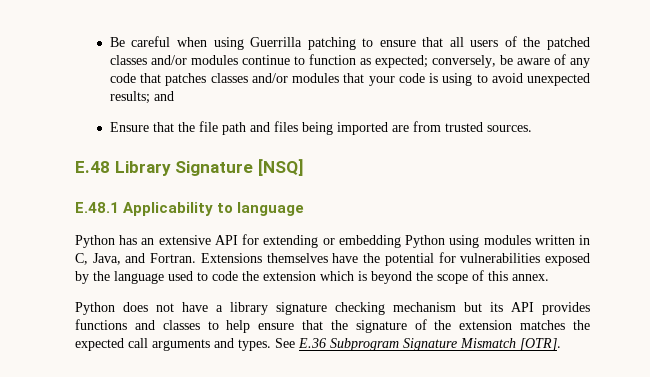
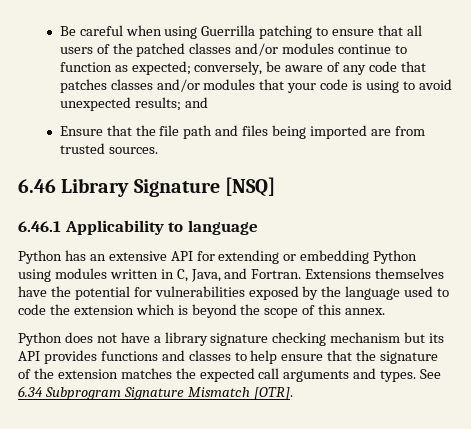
- E.48 Library Signature [NSQ]
+ 6.46 Library Signature [NSQ]
- E.48.1 Applicability to language
+ 6.46.1 Applicability to language
- See E.36 Subprogram Signature Mismatch [OTR].
+ See 6.34 Subprogram Signature Mismatch [OTR].

